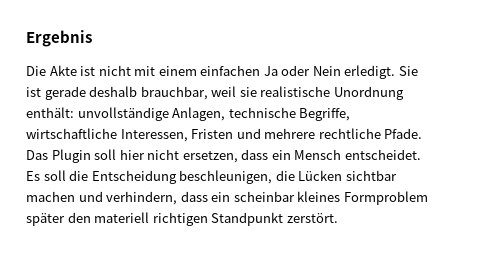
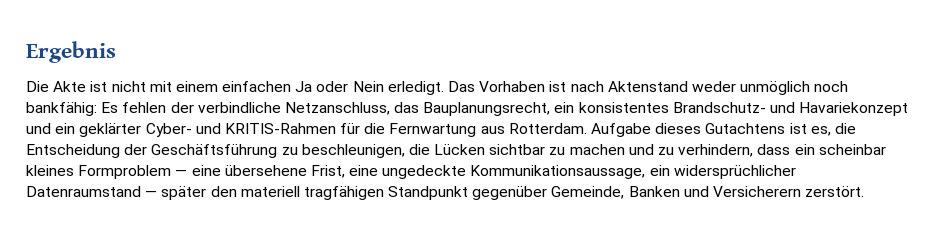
- Sie ist gerade deshalb brauchbar, weil sie realistische Unordnung enthält: unvollständige Anlagen, technische Begriffe, wirtschaftliche Interessen, Fristen und mehrere rechtliche Pfade. Das Plugin soll hier nicht ersetzen, dass ein Mensch entscheidet. Es soll die Entscheidung beschleunigen, die Lücken sichtbar machen und verhindern, dass ein scheinbar kleines Formproblem später den materiell richtigen Standpunkt zerstört.
+ Das Vorhaben ist nach Aktenstand weder unmöglich noch bankfähig: Es fehlen der verbindliche Netzanschluss, das Bauplanungsrecht, ein konsistentes Brandschutz- und Havariekonzept und ein geklärter Cyber- und KRITIS-Rahmen für die Fernwartung aus Rotterdam. Aufgabe dieses Gutachtens ist es, die Entscheidung der Geschäftsführung zu beschleunigen, die Lücken sichtbar zu machen und zu verhindern, dass ein scheinbar kleines Formproblem — eine übersehene Frist, eine ungedeckte Kommunikationsaussage, ein widersprüchlicher Datenraumstand — später den materiell tragfähigen Standpunkt gegenüber Gemeinde, Banken und Versicherern zerstört.

